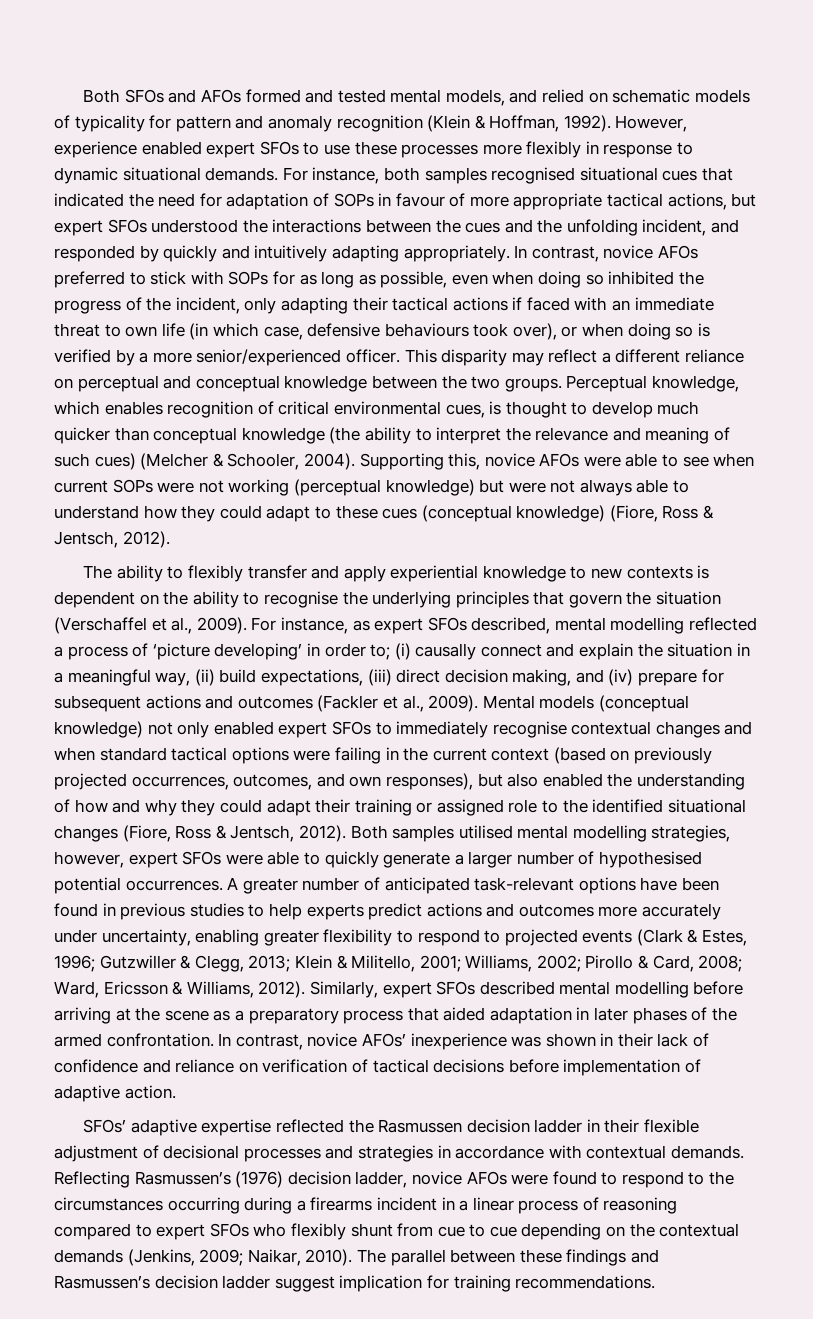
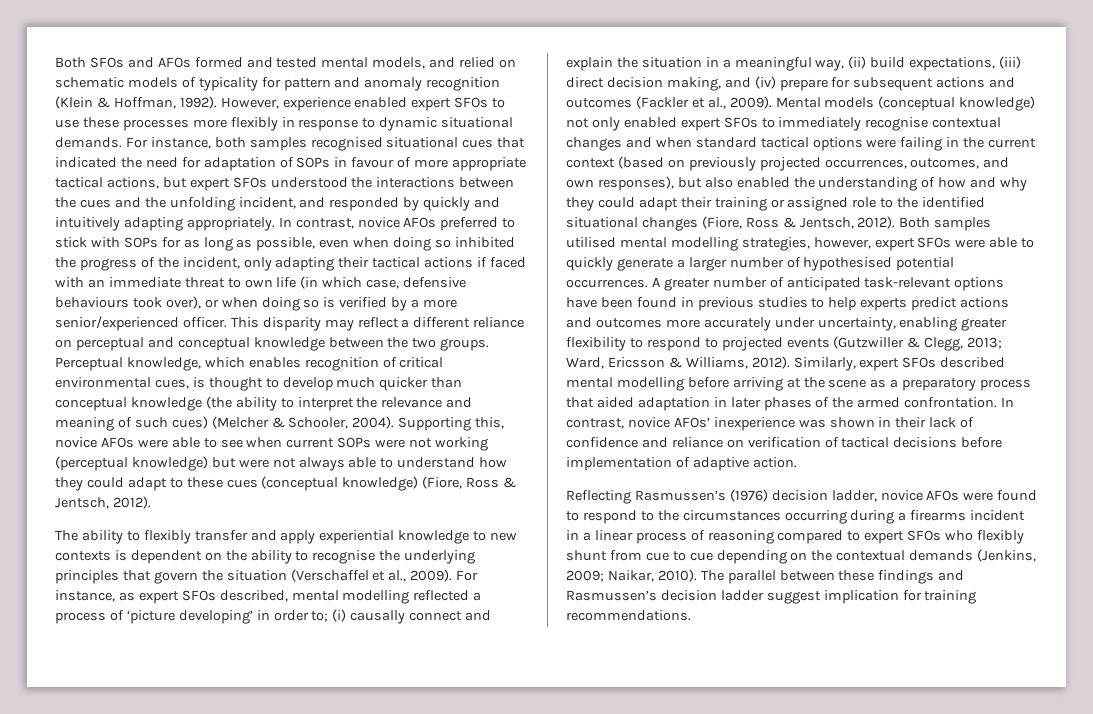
- A greater number of anticipated task-relevant options have been found in previous studies to help experts predict actions and outcomes more accurately under uncertainty, enabling greater flexibility to respond to projected events (Clark & Estes, 1996; Gutzwiller & Clegg, 2013; Klein & Militello, 2001; Williams, 2002; Pirollo & Card, 2008; Ward, Ericsson & Williams, 2012).
+ A greater number of anticipated task-relevant options have been found in previous studies to help experts predict actions and outcomes more accurately under uncertainty, enabling greater flexibility to respond to projected events (Gutzwiller & Clegg, 2013; Ward, Ericsson & Williams, 2012).
- SFOs’ adaptive expertise reflected the Rasmussen decision ladder in their flexible adjustment of decisional processes and strategies in accordance with contextual demands.

